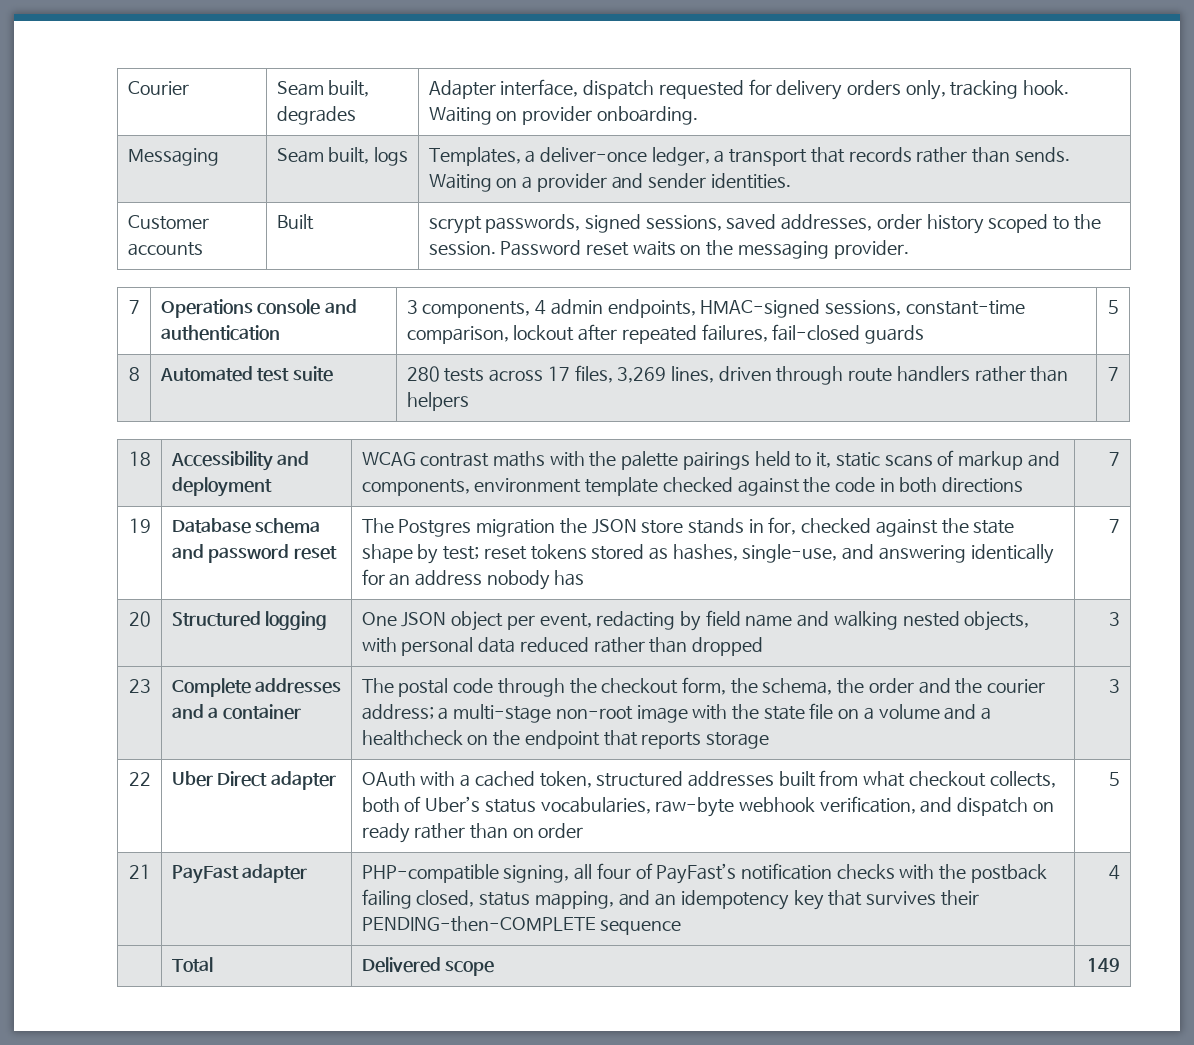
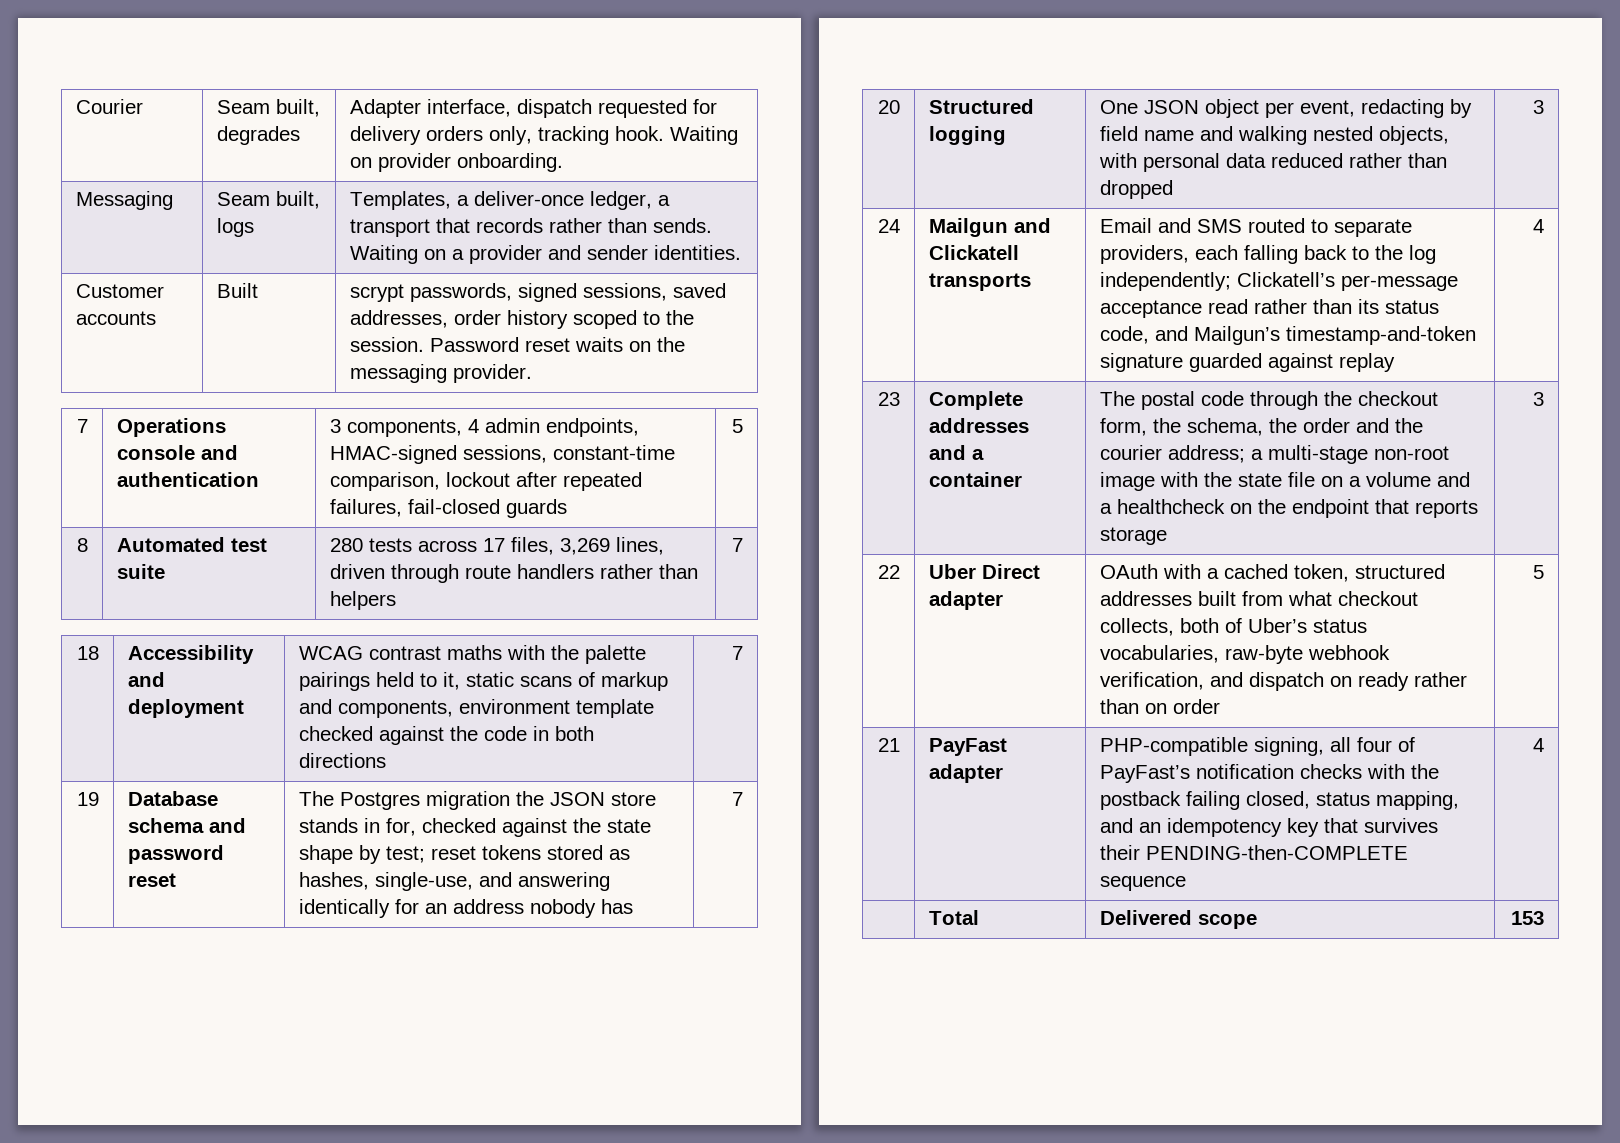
+ 24 | Mailgun and Clickatell transports | Email and SMS routed to separate providers, each falling back to the log independently; Clickatell’s per-message acceptance read rather than its status code, and Mailgun’s timestamp-and-token signature guarded against replay | 4
- | Total | Delivered scope | 149
+ | Total | Delivered scope | 153

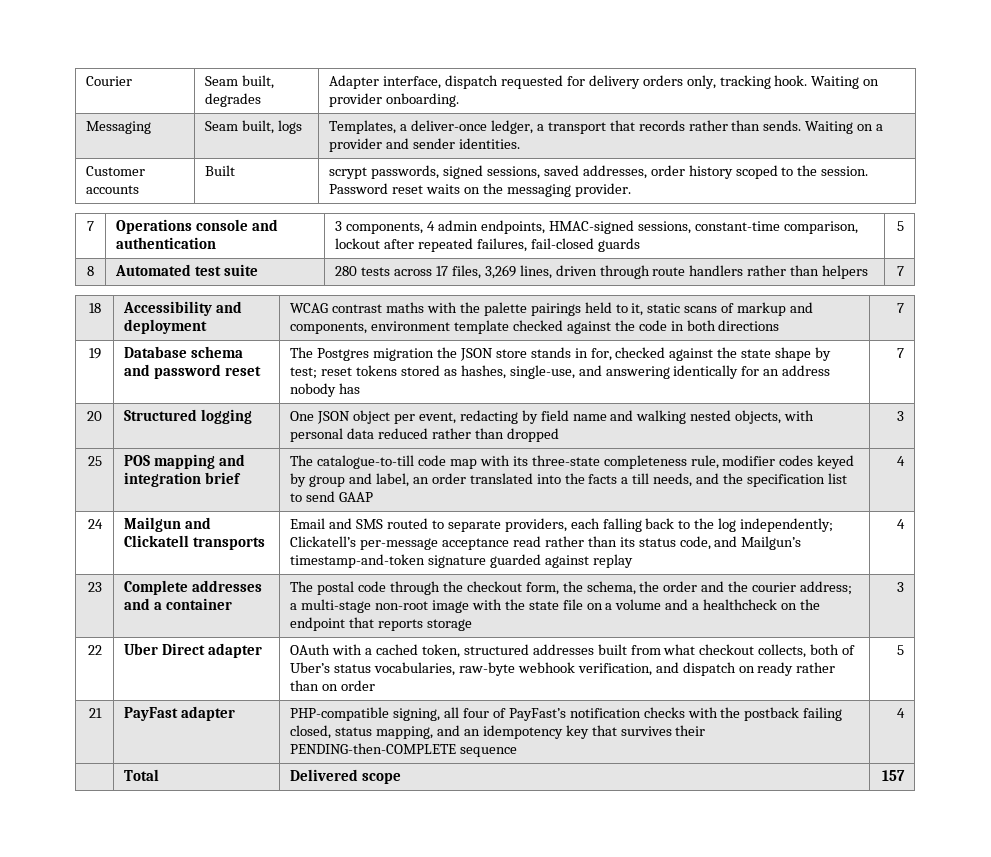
+ 25 | POS mapping and integration brief | The catalogue-to-till code map with its three-state completeness rule, modifier codes keyed by group and label, an order translated into the facts a till needs, and the specification list to send GAAP | 4
- | Total | Delivered scope | 153
+ | Total | Delivered scope | 157

